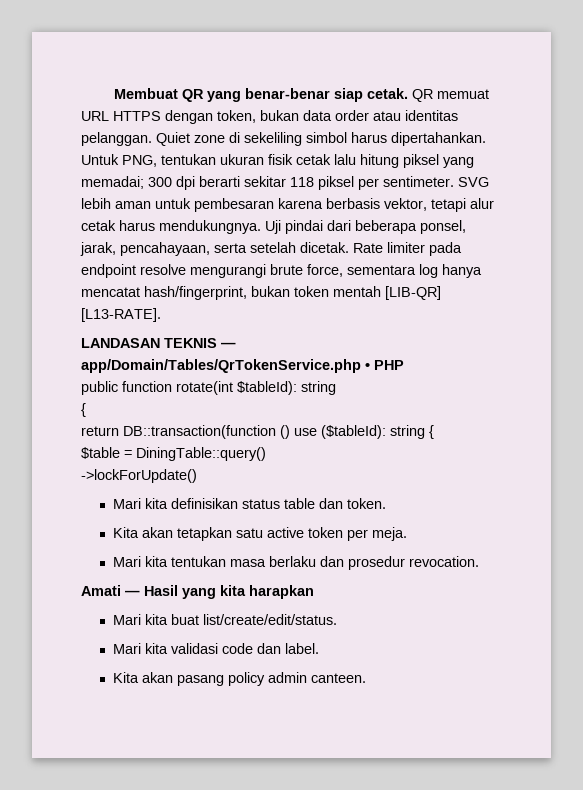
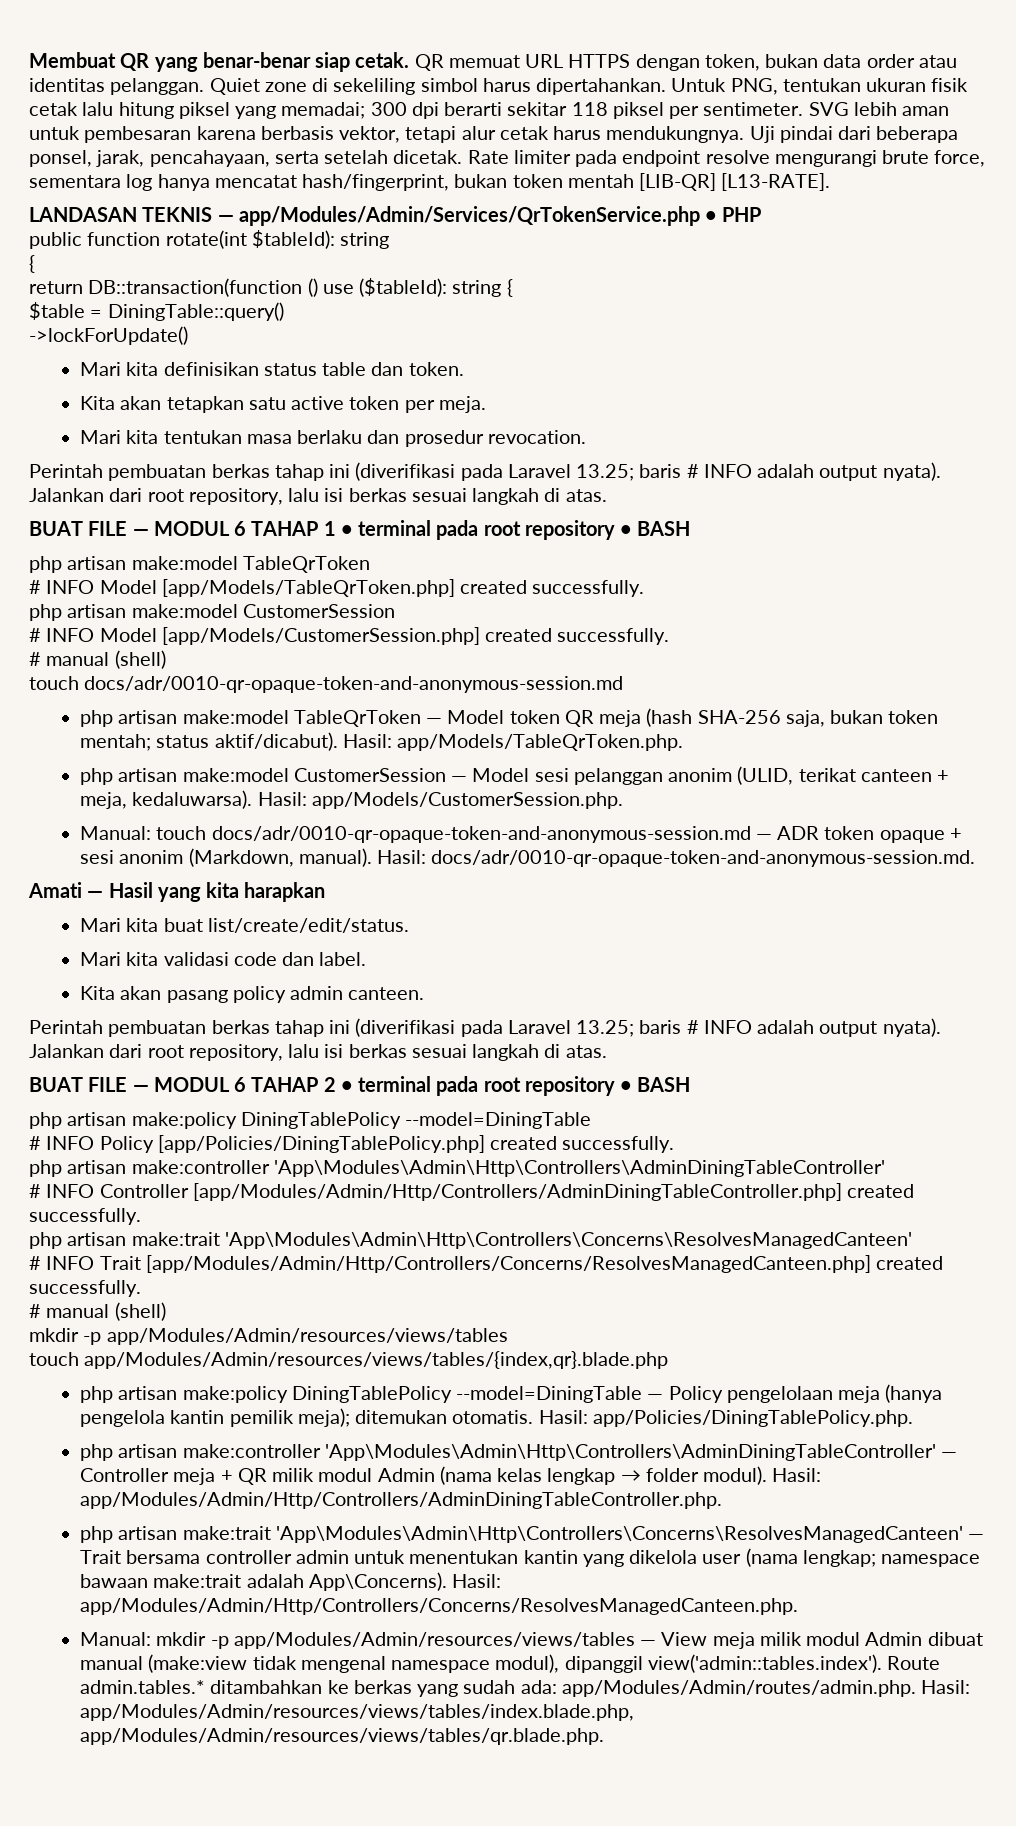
- LANDASAN TEKNIS — app/Domain/Tables/QrTokenService.php • PHP
+ LANDASAN TEKNIS — app/Modules/Admin/Services/QrTokenService.php • PHP
  Mari kita tentukan masa berlaku dan prosedur revocation.
+ Perintah pembuatan berkas tahap ini (diverifikasi pada Laravel 13.25; baris # INFO adalah output nyata). Jalankan dari root repository, lalu isi berkas sesuai langkah di atas.
+ BUAT FILE — MODUL 6 TAHAP 1 • terminal pada root repository • BASH
+ php artisan make:model TableQrToken
+ # INFO Model [app/Models/TableQrToken.php] created successfully.
+ php artisan make:model CustomerSession
+ # INFO Model [app/Models/CustomerSession.php] created successfully.
+ # manual (shell)
+ touch docs/adr/0010-qr-opaque-token-and-anonymous-session.md
+ php artisan make:model TableQrToken — Model token QR meja (hash SHA-256 saja, bukan token mentah; status aktif/dicabut). Hasil: app/Models/TableQrToken.php.
+ php artisan make:model CustomerSession — Model sesi pelanggan anonim (ULID, terikat canteen + meja, kedaluwarsa). Hasil: app/Models/CustomerSession.php.
+ Manual: touch docs/adr/0010-qr-opaque-token-and-anonymous-session.md — ADR token opaque + sesi anonim (Markdown, manual). Hasil: docs/adr/0010-qr-opaque-token-and-anonymous-session.md.
  Kita akan pasang policy admin canteen.
+ Perintah pembuatan berkas tahap ini (diverifikasi pada Laravel 13.25; baris # INFO adalah output nyata). Jalankan dari root repository, lalu isi berkas sesuai langkah di atas.
+ BUAT FILE — MODUL 6 TAHAP 2 • terminal pada root repository • BASH
+ php artisan make:policy DiningTablePolicy --model=DiningTable
+ # INFO Policy [app/Policies/DiningTablePolicy.php] created successfully.
+ php artisan make:controller 'App\Modules\Admin\Http\Controllers\AdminDiningTableController'
+ # INFO Controller [app/Modules/Admin/Http/Controllers/AdminDiningTableController.php] created successfully.
+ php artisan make:trait 'App\Modules\Admin\Http\Controllers\Concerns\ResolvesManagedCanteen'
+ # INFO Trait [app/Modules/Admin/Http/Controllers/Concerns/ResolvesManagedCanteen.php] created successfully.
+ # manual (shell)
+ mkdir -p app/Modules/Admin/resources/views/tables
+ touch app/Modules/Admin/resources/views/tables/{index,qr}.blade.php
+ php artisan make:policy DiningTablePolicy --model=DiningTable — Policy pengelolaan meja (hanya pengelola kantin pemilik meja); ditemukan otomatis. Hasil: app/Policies/DiningTablePolicy.php.
+ php artisan make:controller 'App\Modules\Admin\Http\Controllers\AdminDiningTableController' — Controller meja + QR milik modul Admin (nama kelas lengkap → folder modul). Hasil: app/Modules/Admin/Http/Controllers/AdminDiningTableController.php.
+ php artisan make:trait 'App\Modules\Admin\Http\Controllers\Concerns\ResolvesManagedCanteen' — Trait bersama controller admin untuk menentukan kantin yang dikelola user (nama lengkap; namespace bawaan make:trait adalah App\Concerns). Hasil: app/Modules/Admin/Http/Controllers/Concerns/ResolvesManagedCanteen.php.
+ Manual: mkdir -p app/Modules/Admin/resources/views/tables — View meja milik modul Admin dibuat manual (make:view tidak mengenal namespace modul), dipanggil view('admin::tables.index'). Route admin.tables.* ditambahkan ke berkas yang sudah ada: app/Modules/Admin/routes/admin.php. Hasil: app/Modules/Admin/resources/views/tables/index.blade.php, app/Modules/Admin/resources/views/tables/qr.blade.php.

